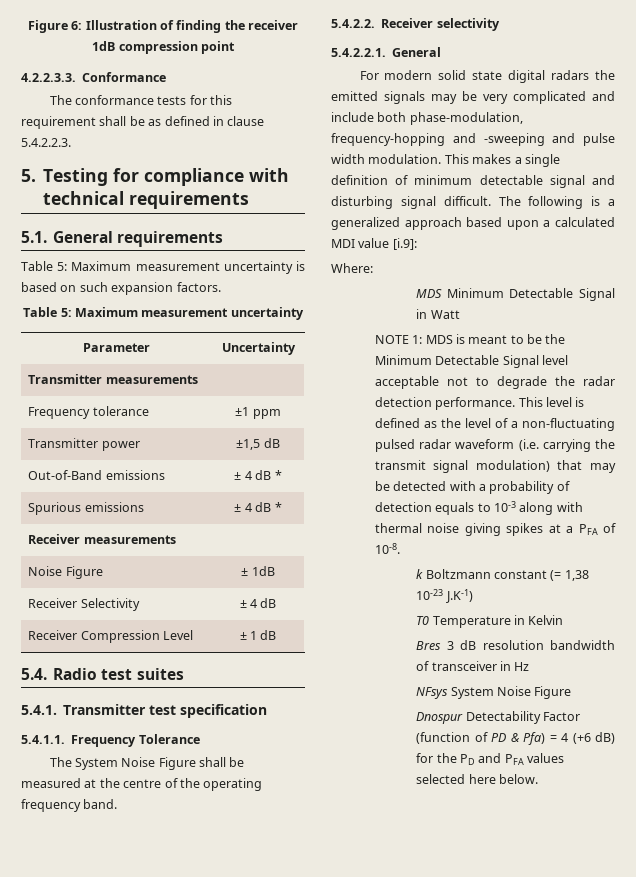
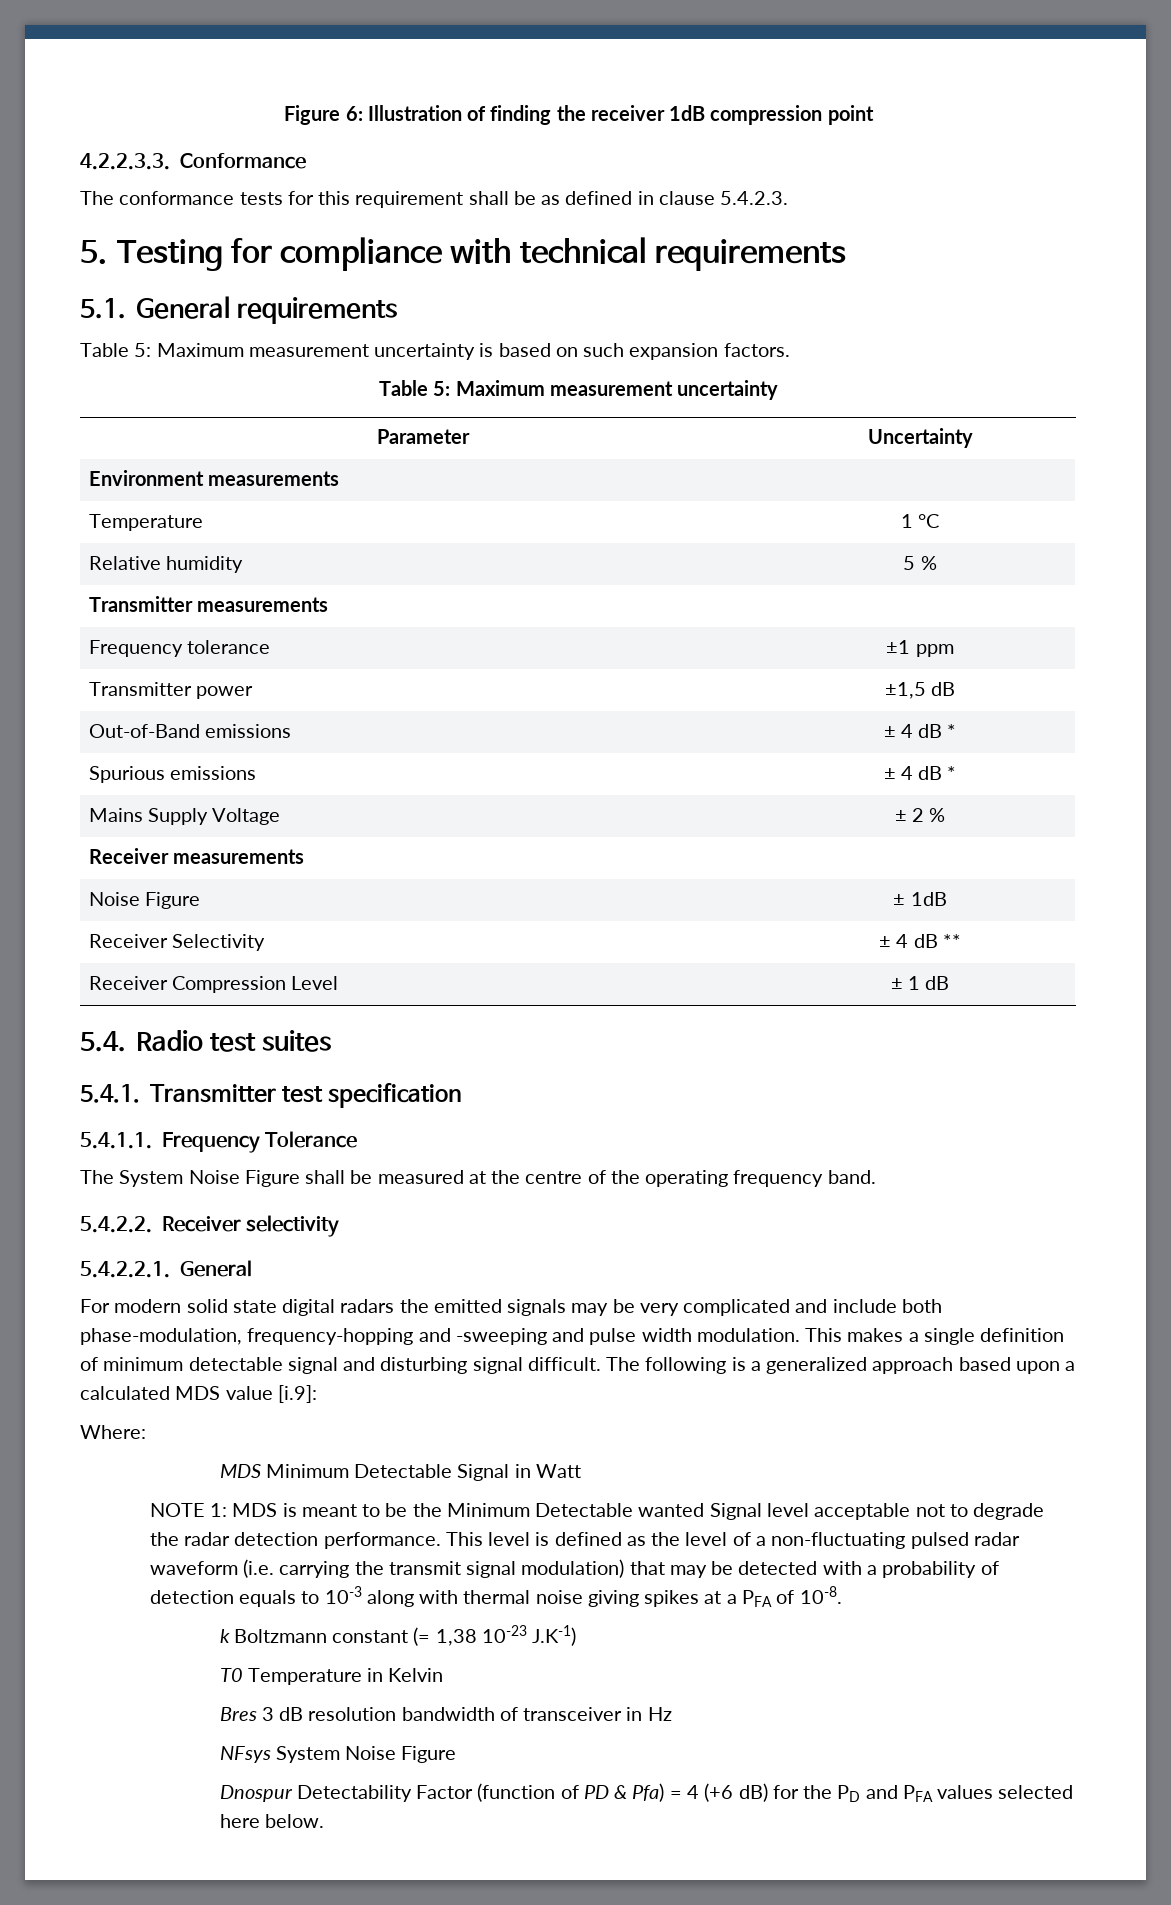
- The conformance tests for this requirement shall be as defined in clause 5.4.2.2.3.
+ The conformance tests for this requirement shall be as defined in clause 5.4.2.3.
+ Environment measurements
+ Temperature | 1 °C
+ Relative humidity | 5 %
+ Mains Supply Voltage | ± 2 %
- Receiver Selectivity | ± 4 dB
+ Receiver Selectivity | ± 4 dB **
- The following is a generalized approach based upon a calculated MDI value [i.9]:
+ The following is a generalized approach based upon a calculated MDS value [i.9]:
- NOTE 1: MDS is meant to be the Minimum Detectable Signal level acceptable not to degrade the radar detection performance.
+ NOTE 1: MDS is meant to be the Minimum Detectable wanted Signal level acceptable not to degrade the radar detection performance.

